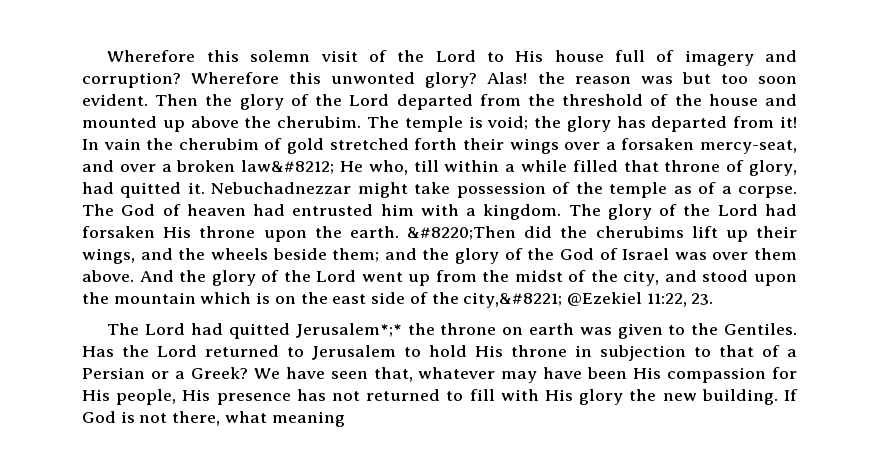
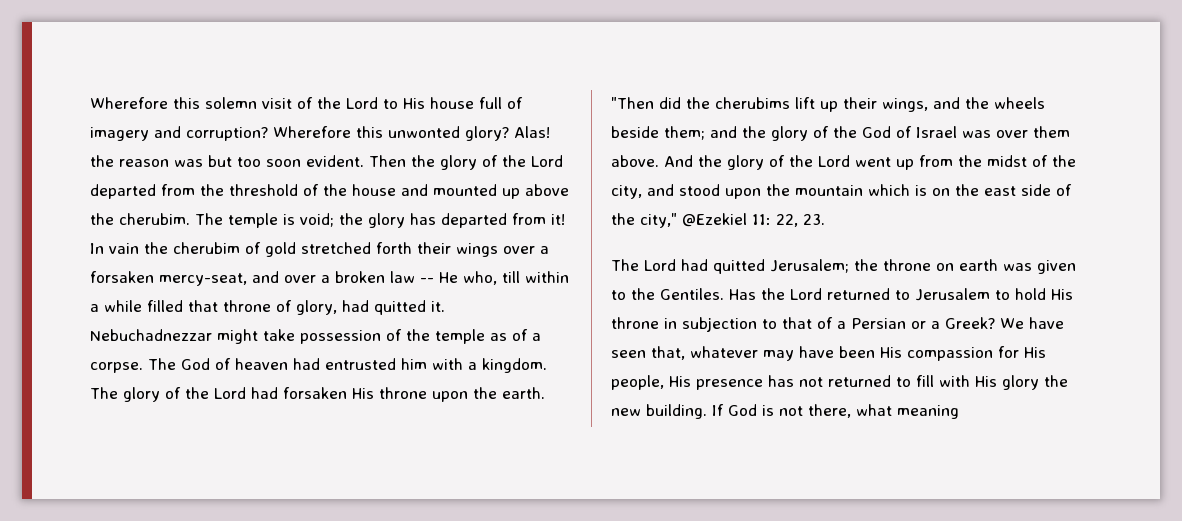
- In vain the cherubim of gold stretched forth their wings over a forsaken mercy-seat, and over a broken law&#8212; He who, till within a while filled that throne of glory, had quitted it.
+ In vain the cherubim of gold stretched forth their wings over a forsaken mercy-seat, and over a broken law -- He who, till within a while filled that throne of glory, had quitted it.
- &#8220;Then did the cherubims lift up their wings, and the wheels beside them; and the glory of the God of Israel was over them above.
+ "Then did the cherubims lift up their wings, and the wheels beside them; and the glory of the God of Israel was over them above.
- And the glory of the Lord went up from the midst of the city, and stood upon the mountain which is on the east side of the city,&#8221; @Ezekiel 11:22, 23.
+ And the glory of the Lord went up from the midst of the city, and stood upon the mountain which is on the east side of the city," @Ezekiel 11: 22, 23.
- The Lord had quitted Jerusalem*;* the throne on earth was given to the Gentiles.
+ The Lord had quitted Jerusalem; the throne on earth was given to the Gentiles.

